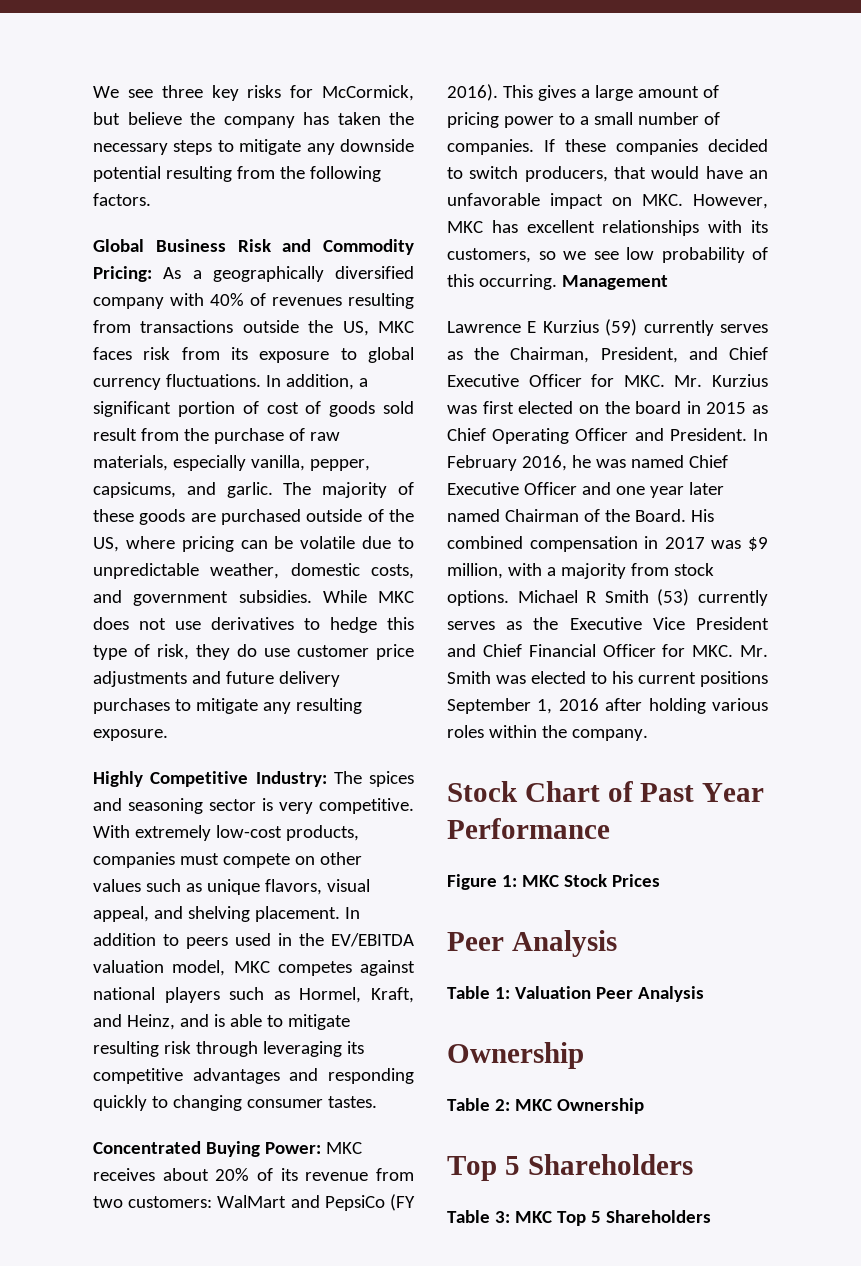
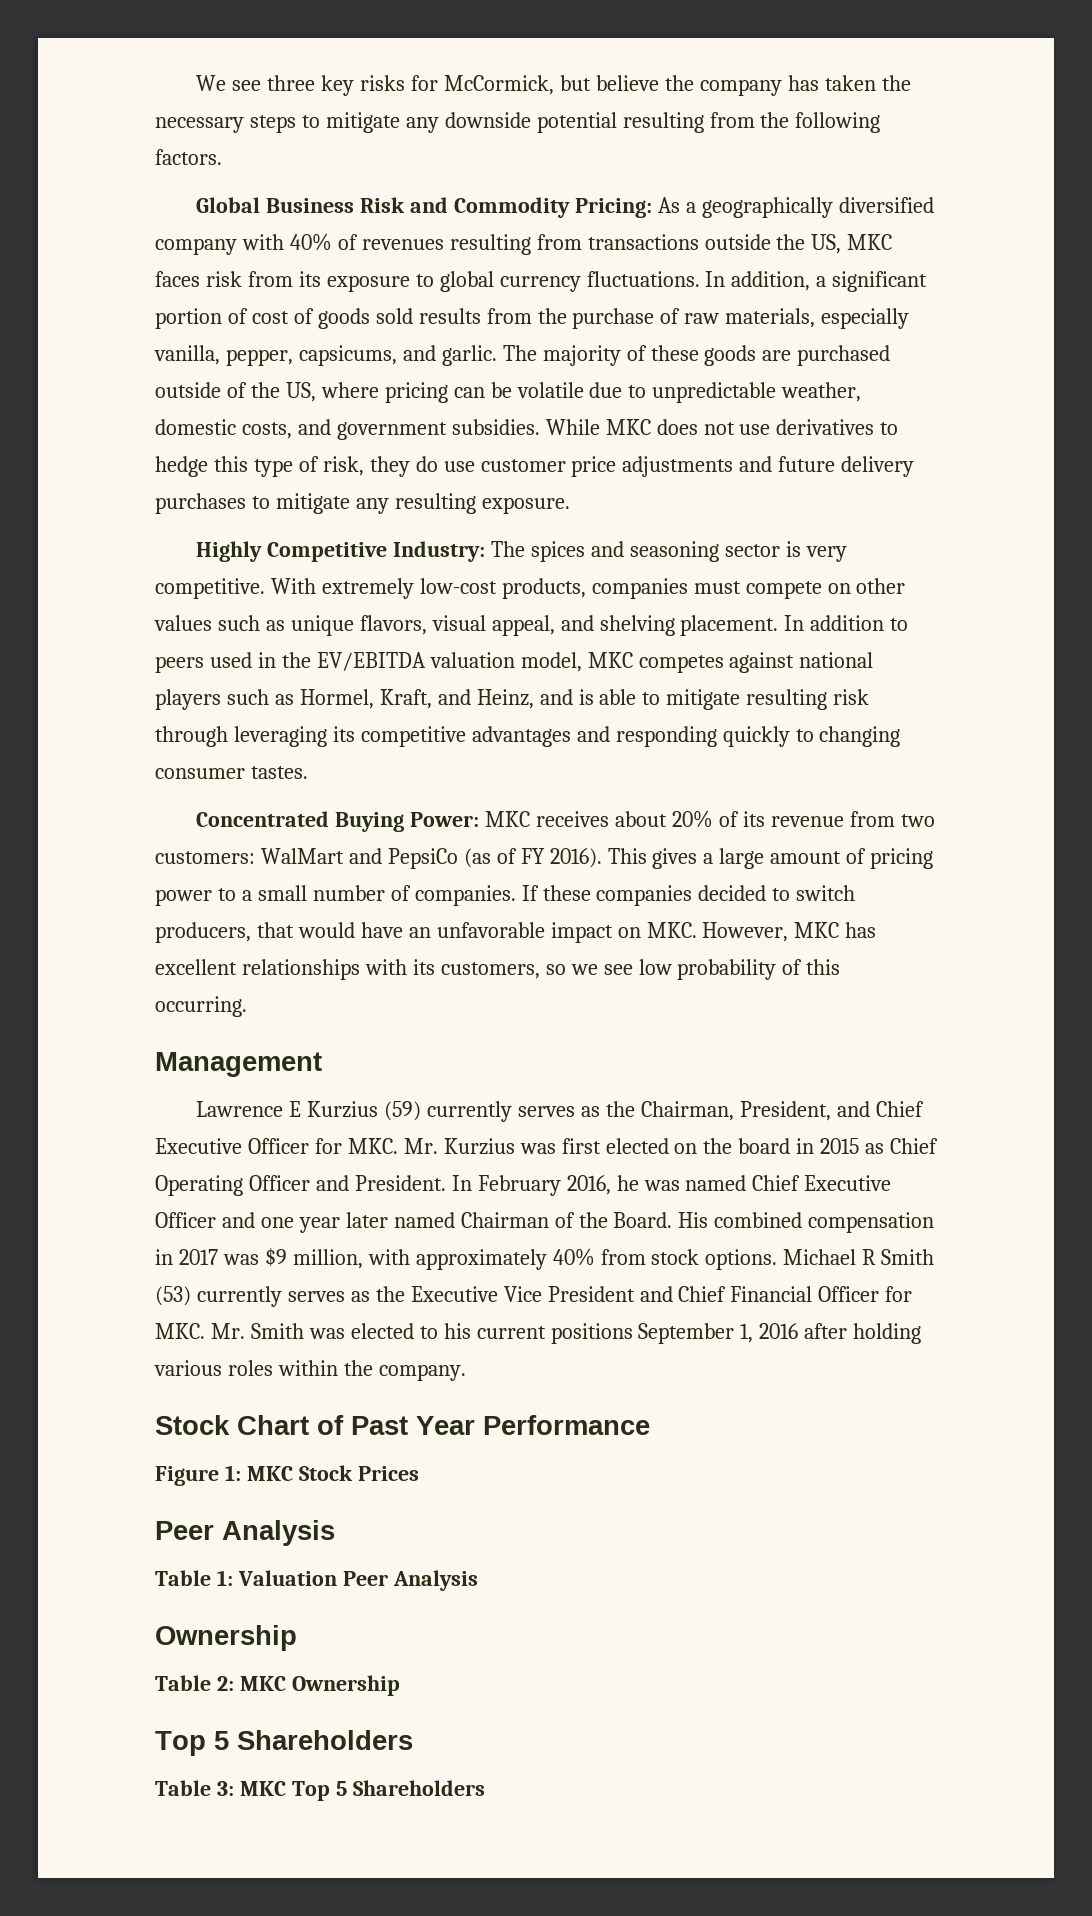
- In addition, a significant portion of cost of goods sold result from the purchase of raw materials, especially vanilla, pepper, capsicums, and garlic.
+ In addition, a significant portion of cost of goods sold results from the purchase of raw materials, especially vanilla, pepper, capsicums, and garlic.
- Concentrated Buying Power: MKC receives about 20% of its revenue from two customers: WalMart and PepsiCo (FY 2016).
+ Concentrated Buying Power: MKC receives about 20% of its revenue from two customers: WalMart and PepsiCo (as of FY 2016).
- If these companies decided to switch producers, that would have an unfavorable impact on MKC. However, MKC has excellent relationships with its customers, so we see low probability of this occurring. Management
+ If these companies decided to switch producers, that would have an unfavorable impact on MKC. However, MKC has excellent relationships with its customers, so we see low probability of this occurring.
+ Management
- His combined compensation in 2017 was $9 million, with a majority from stock options.
+ His combined compensation in 2017 was $9 million, with approximately 40% from stock options.

